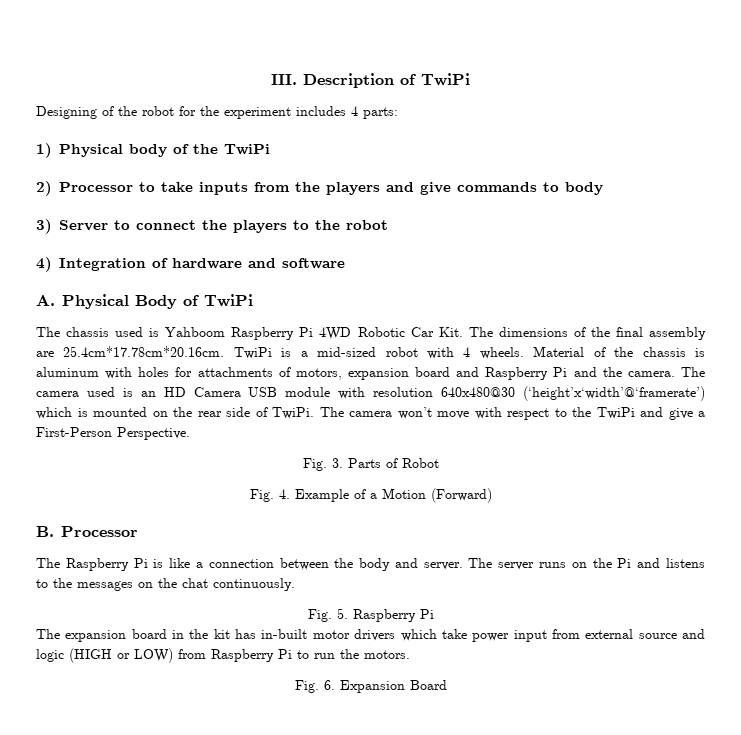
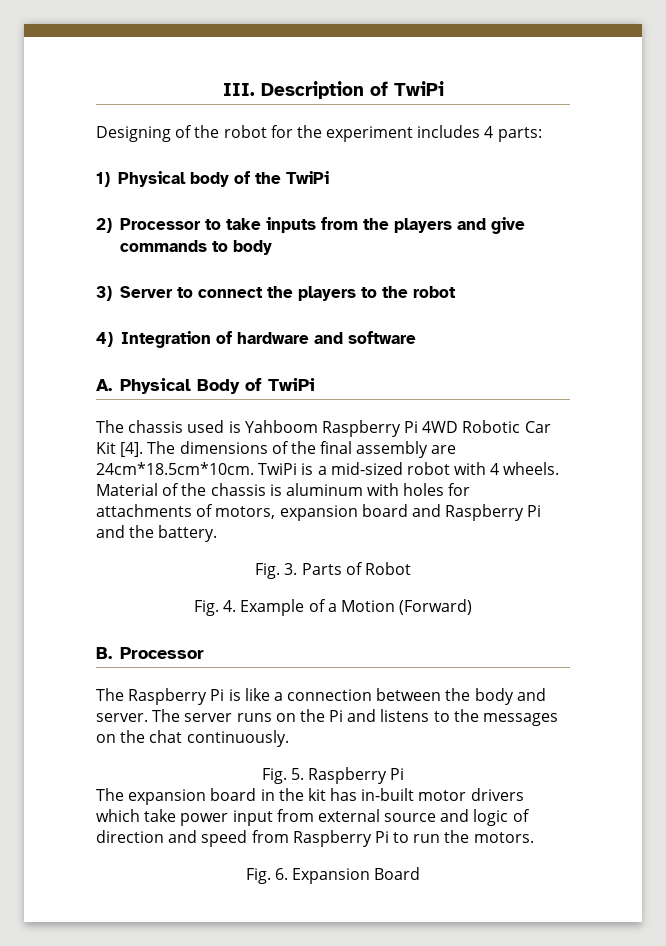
- The chassis used is Yahboom Raspberry Pi 4WD Robotic Car Kit. The dimensions of the final assembly are 25.4cm*17.78cm*20.16cm. TwiPi is a mid-sized robot with 4 wheels.
+ The chassis used is Yahboom Raspberry Pi 4WD Robotic Car Kit [4]. The dimensions of the final assembly are 24cm*18.5cm*10cm. TwiPi is a mid-sized robot with 4 wheels.
- Material of the chassis is aluminum with holes for attachments of motors, expansion board and Raspberry Pi and the camera. The camera used is an HD Camera USB module with resolution 640x480@30 (‘height’x‘width’@‘framerate’) which is mounted on the rear side of TwiPi. The camera won’t move with respect to the TwiPi and give a First-Person Perspective.
+ Material of the chassis is aluminum with holes for attachments of motors, expansion board and Raspberry Pi and the battery.
- The expansion board in the kit has in-built motor drivers which take power input from external source and logic (HIGH or LOW) from Raspberry Pi to run the motors.
+ The expansion board in the kit has in-built motor drivers which take power input from external source and logic of direction and speed from Raspberry Pi to run the motors.

